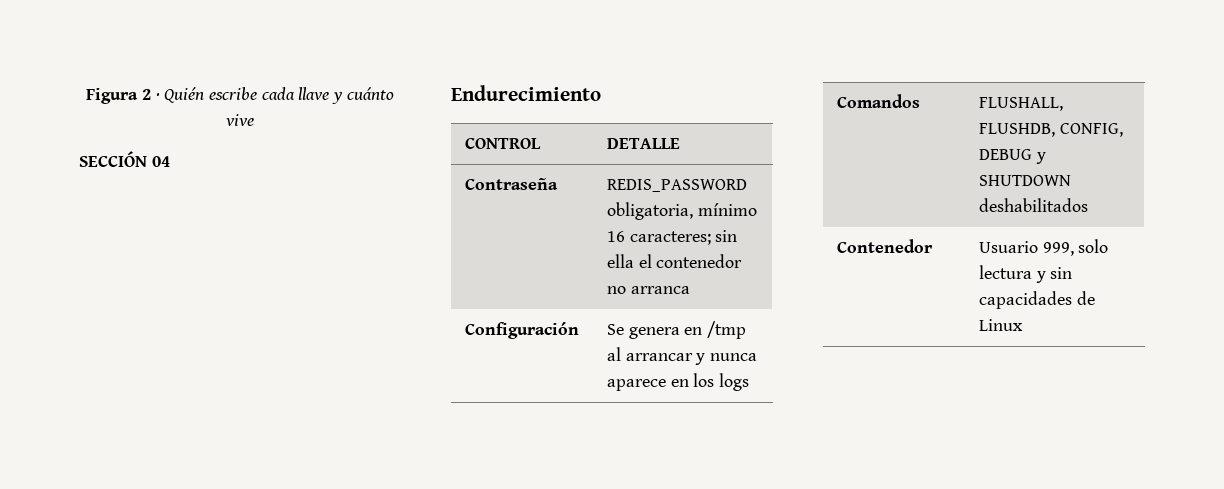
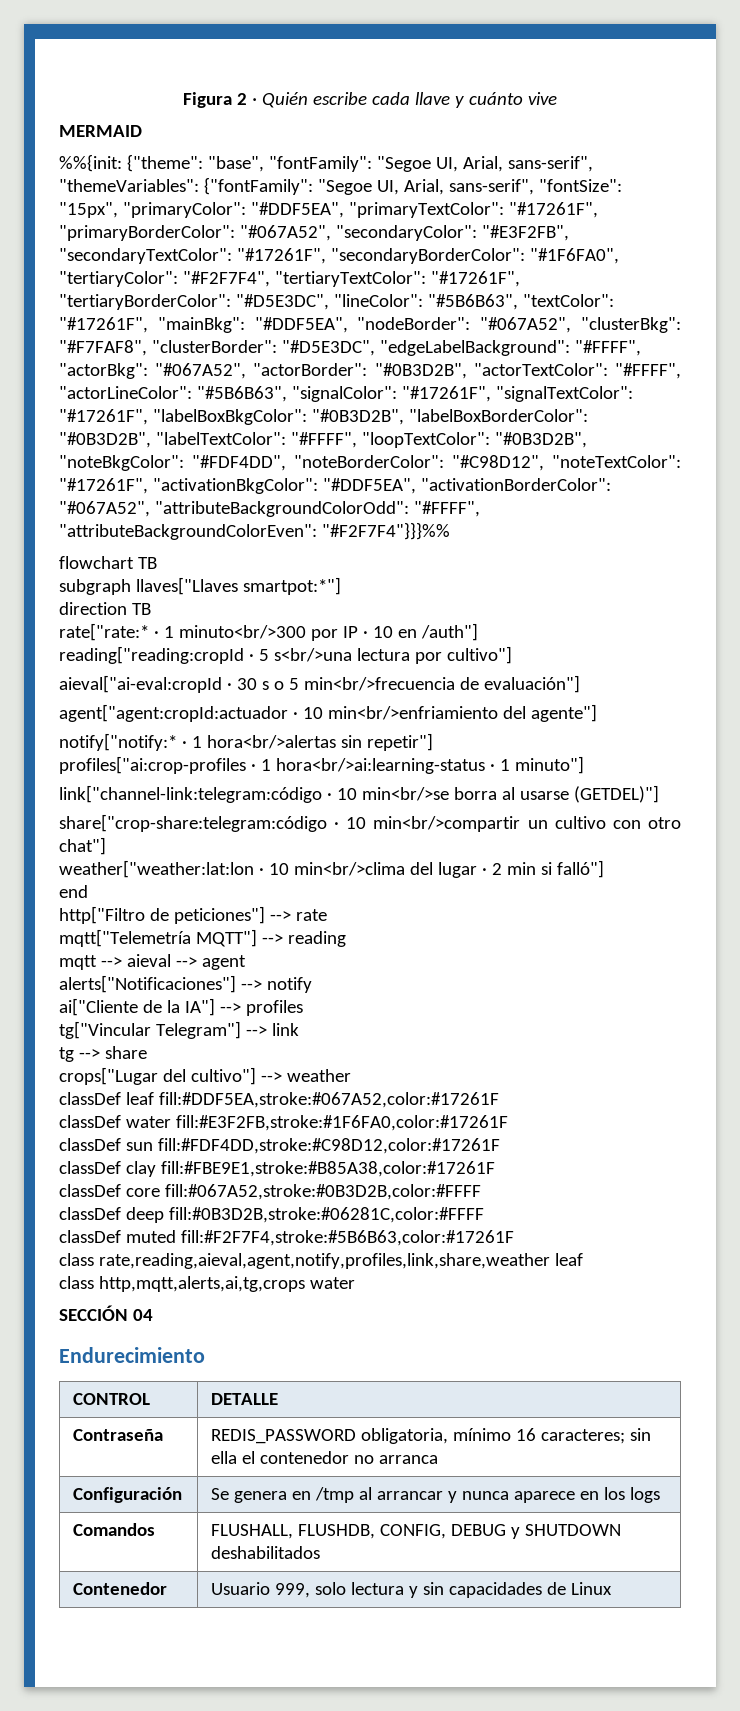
+ MERMAID
+ %%{init: {"theme": "base", "fontFamily": "Segoe UI, Arial, sans-serif", "themeVariables": {"fontFamily": "Segoe UI, Arial, sans-serif", "fontSize": "15px", "primaryColor": "#DDF5EA", "primaryTextColor": "#17261F", "primaryBorderColor": "#067A52", "secondaryColor": "#E3F2FB", "secondaryTextColor": "#17261F", "secondaryBorderColor": "#1F6FA0", "tertiaryColor": "#F2F7F4", "tertiaryTextColor": "#17261F", "tertiaryBorderColor": "#D5E3DC", "lineColor": "#5B6B63", "textColor": "#17261F", "mainBkg": "#DDF5EA", "nodeBorder": "#067A52", "clusterBkg": "#F7FAF8", "clusterBorder": "#D5E3DC", "edgeLabelBackground": "#FFFF", "actorBkg": "#067A52", "actorBorder": "#0B3D2B", "actorTextColor": "#FFFF", "actorLineColor": "#5B6B63", "signalColor": "#17261F", "signalTextColor": "#17261F", "labelBoxBkgColor": "#0B3D2B", "labelBoxBorderColor": "#0B3D2B", "labelTextColor": "#FFFF", "loopTextColor": "#0B3D2B", "noteBkgColor": "#FDF4DD", "noteBorderColor": "#C98D12", "noteTextColor": "#17261F", "activationBkgColor": "#DDF5EA", "activationBorderColor": "#067A52", "attributeBackgroundColorOdd": "#FFFF", "attributeBackgroundColorEven": "#F2F7F4"}}}%%
+ flowchart TB
+ subgraph llaves["Llaves smartpot:*"]
+ direction TB
+ rate["rate:* · 1 minuto<br/>300 por IP · 10 en /auth"]
+ reading["reading:cropId · 5 s<br/>una lectura por cultivo"]
+ aieval["ai-eval:cropId · 30 s o 5 min<br/>frecuencia de evaluación"]
+ agent["agent:cropId:actuador · 10 min<br/>enfriamiento del agente"]
+ notify["notify:* · 1 hora<br/>alertas sin repetir"]
+ profiles["ai:crop-profiles · 1 hora<br/>ai:learning-status · 1 minuto"]
+ link["channel-link:telegram:código · 10 min<br/>se borra al usarse (GETDEL)"]
+ share["crop-share:telegram:código · 10 min<br/>compartir un cultivo con otro chat"]
+ weather["weather:lat:lon · 10 min<br/>clima del lugar · 2 min si falló"]
+ end
+ http["Filtro de peticiones"] --> rate
+ mqtt["Telemetría MQTT"] --> reading
+ mqtt --> aieval --> agent
+ alerts["Notificaciones"] --> notify
+ ai["Cliente de la IA"] --> profiles
+ tg["Vincular Telegram"] --> link
+ tg --> share
+ crops["Lugar del cultivo"] --> weather
+ classDef leaf fill:#DDF5EA,stroke:#067A52,color:#17261F
+ classDef water fill:#E3F2FB,stroke:#1F6FA0,color:#17261F
+ classDef sun fill:#FDF4DD,stroke:#C98D12,color:#17261F
+ classDef clay fill:#FBE9E1,stroke:#B85A38,color:#17261F
+ classDef core fill:#067A52,stroke:#0B3D2B,color:#FFFF
+ classDef deep fill:#0B3D2B,stroke:#06281C,color:#FFFF
+ classDef muted fill:#F2F7F4,stroke:#5B6B63,color:#17261F
+ class rate,reading,aieval,agent,notify,profiles,link,share,weather leaf
+ class http,mqtt,alerts,ai,tg,crops water

